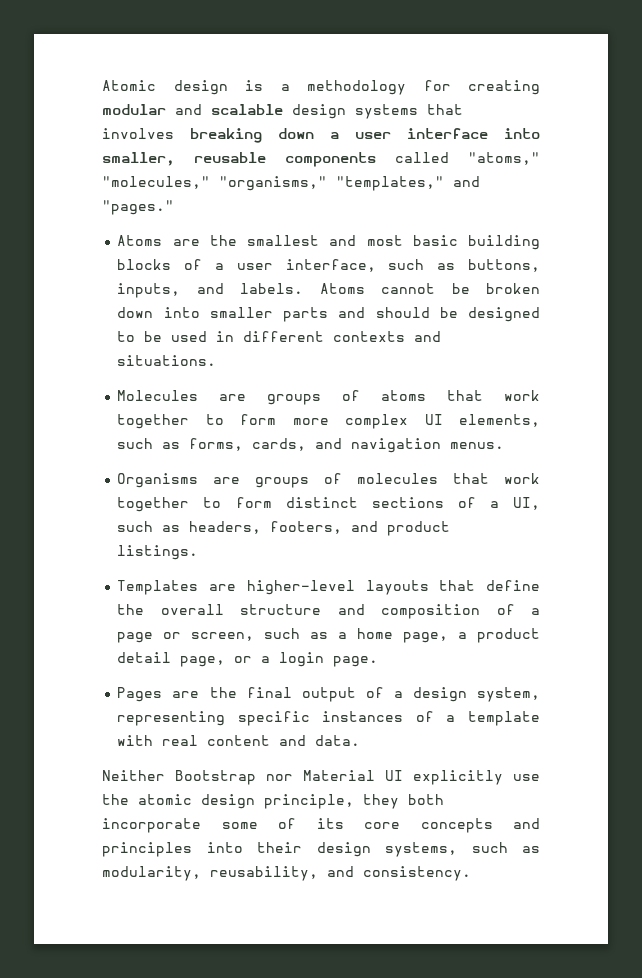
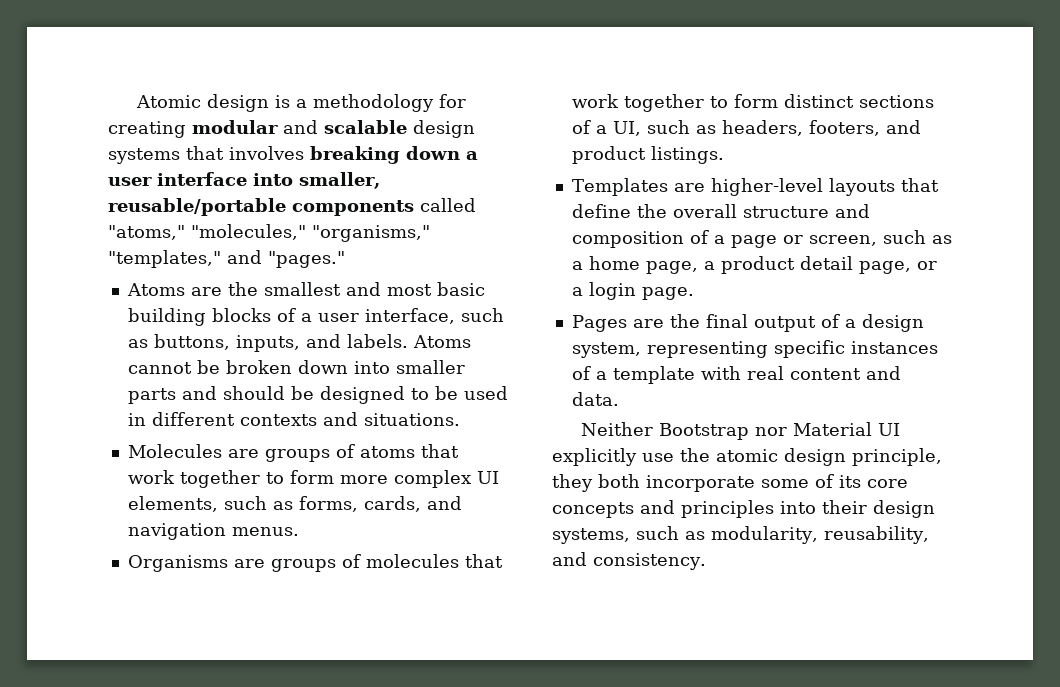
- Atomic design is a methodology for creating modular and scalable design systems that involves breaking down a user interface into smaller, reusable components called "atoms," "molecules," "organisms," "templates," and "pages."
+ Atomic design is a methodology for creating modular and scalable design systems that involves breaking down a user interface into smaller, reusable/portable components called "atoms," "molecules," "organisms," "templates," and "pages."

